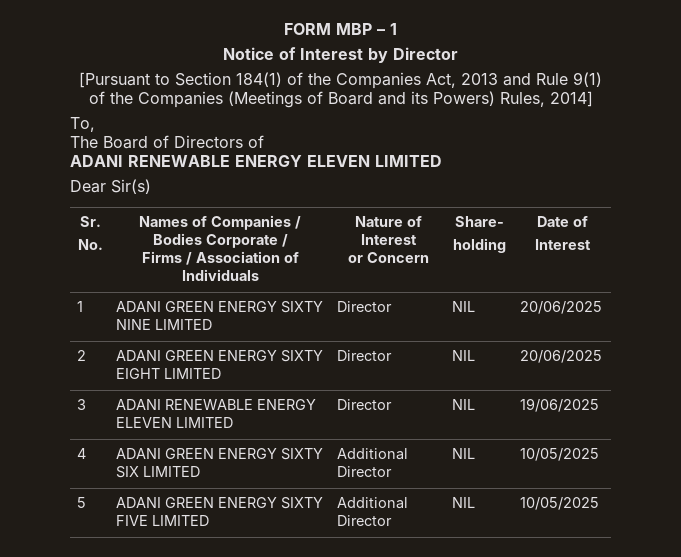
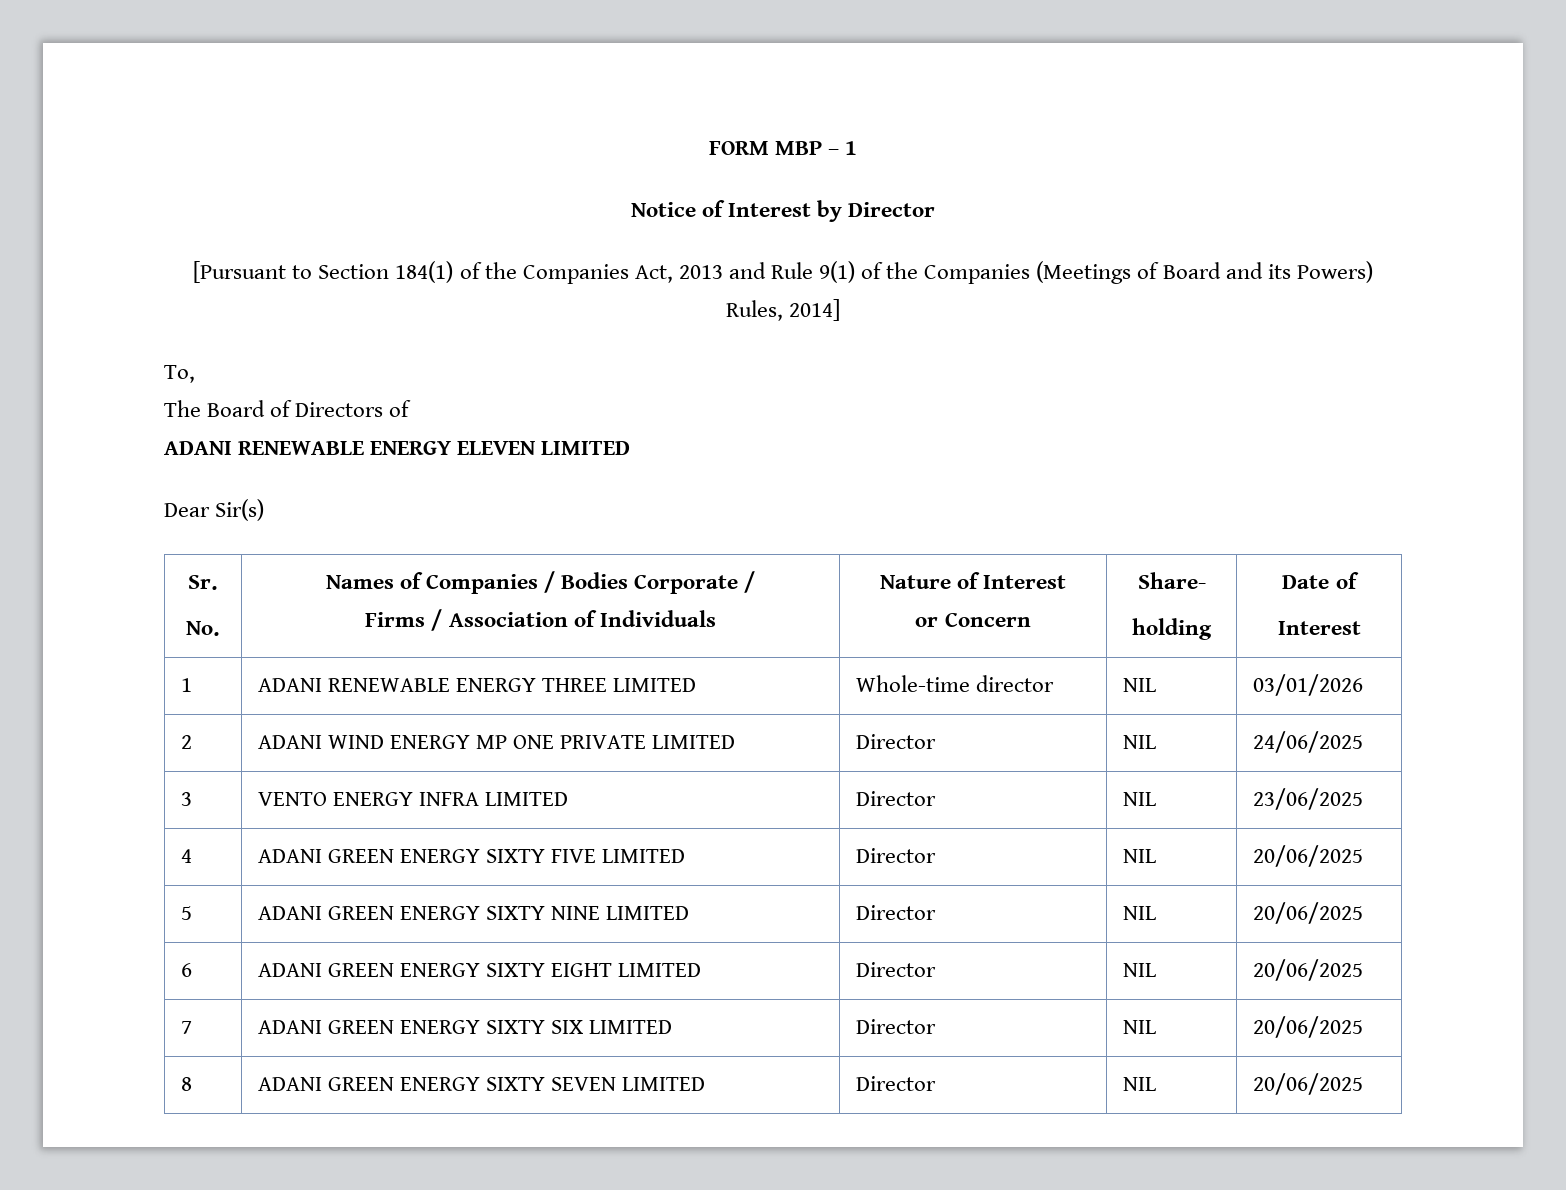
- 1 | ADANI GREEN ENERGY SIXTY NINE LIMITED | Director | NIL | 20/06/2025
+ 1 | ADANI RENEWABLE ENERGY THREE LIMITED | Whole-time director | NIL | 03/01/2026
+ 2 | ADANI WIND ENERGY MP ONE PRIVATE LIMITED | Director | NIL | 24/06/2025
+ 3 | VENTO ENERGY INFRA LIMITED | Director | NIL | 23/06/2025
+ 4 | ADANI GREEN ENERGY SIXTY FIVE LIMITED | Director | NIL | 20/06/2025
+ 5 | ADANI GREEN ENERGY SIXTY NINE LIMITED | Director | NIL | 20/06/2025
- 2 | ADANI GREEN ENERGY SIXTY EIGHT LIMITED | Director | NIL | 20/06/2025
+ 6 | ADANI GREEN ENERGY SIXTY EIGHT LIMITED | Director | NIL | 20/06/2025
- 3 | ADANI RENEWABLE ENERGY ELEVEN LIMITED | Director | NIL | 19/06/2025
- 4 | ADANI GREEN ENERGY SIXTY SIX LIMITED | Additional Director | NIL | 10/05/2025
- 5 | ADANI GREEN ENERGY SIXTY FIVE LIMITED | Additional Director | NIL | 10/05/2025
+ 7 | ADANI GREEN ENERGY SIXTY SIX LIMITED | Director | NIL | 20/06/2025
+ 8 | ADANI GREEN ENERGY SIXTY SEVEN LIMITED | Director | NIL | 20/06/2025

